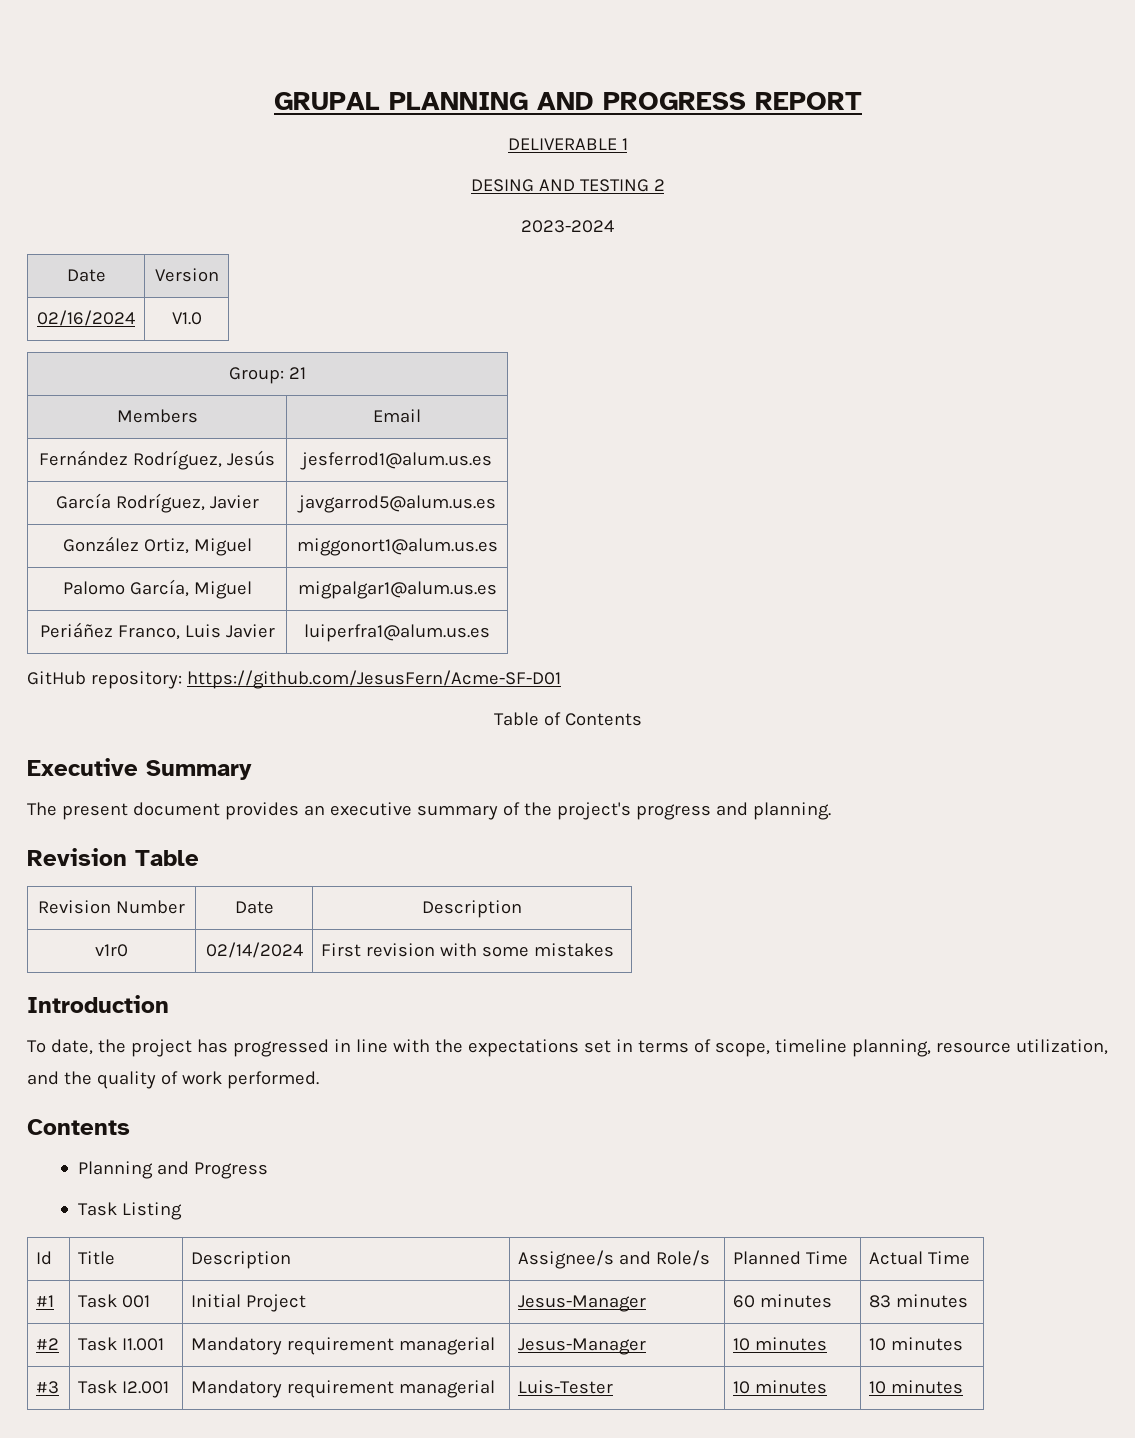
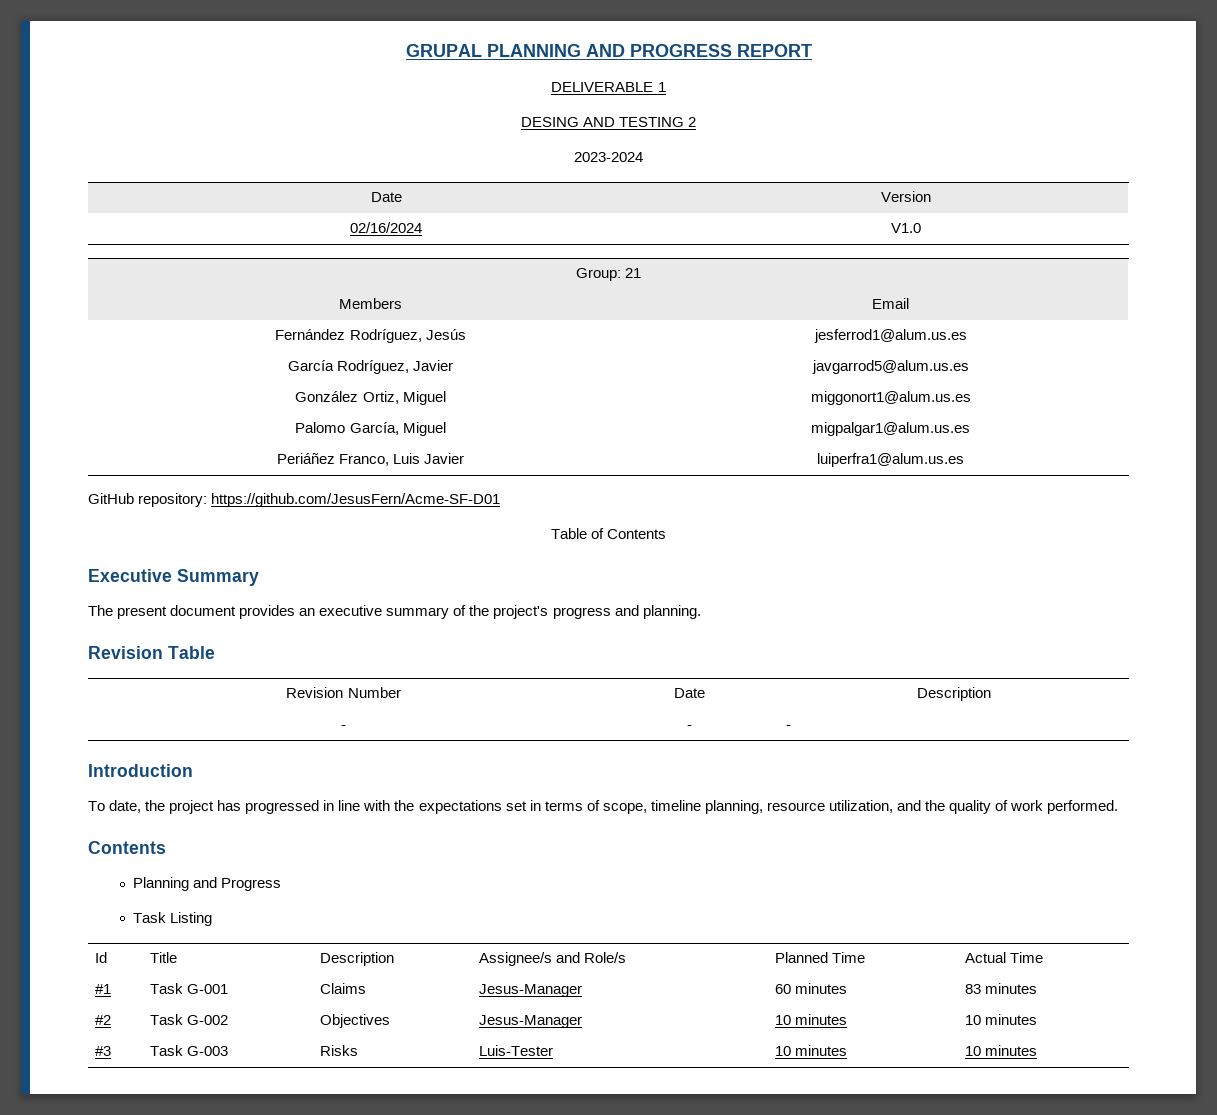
- v1r0 | 02/14/2024 | First revision with some mistakes
+ - | - | -
- #1 | Task 001 | Initial Project | Jesus-Manager | 60 minutes | 83 minutes
+ #1 | Task G-001 | Claims | Jesus-Manager | 60 minutes | 83 minutes
- #2 | Task I1.001 | Mandatory requirement managerial | Jesus-Manager | 10 minutes | 10 minutes
+ #2 | Task G-002 | Objectives | Jesus-Manager | 10 minutes | 10 minutes
- #3 | Task I2.001 | Mandatory requirement managerial | Luis-Tester | 10 minutes | 10 minutes
+ #3 | Task G-003 | Risks | Luis-Tester | 10 minutes | 10 minutes

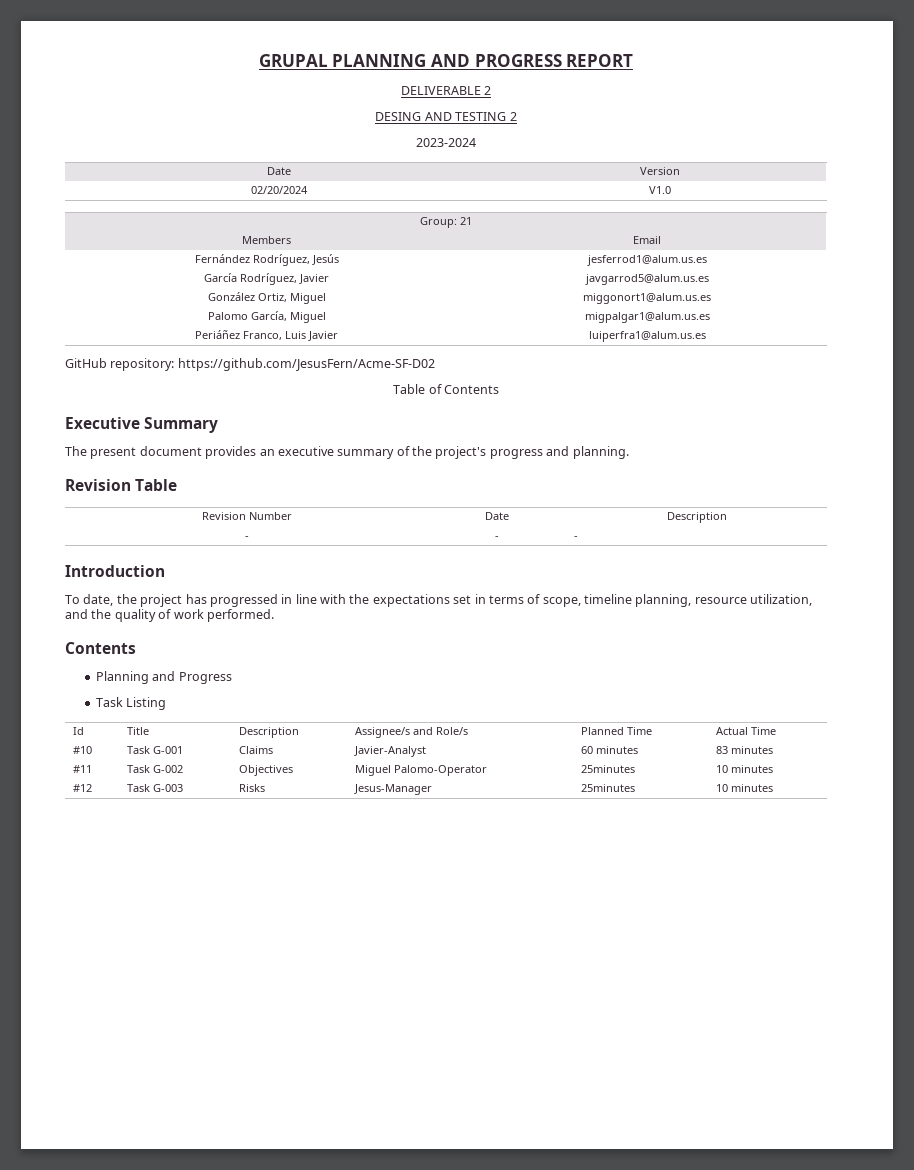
- DELIVERABLE 1
+ DELIVERABLE 2
- 02/16/2024 | V1.0
+ 02/20/2024 | V1.0
- GitHub repository: https://github.com/JesusFern/Acme-SF-D01
+ GitHub repository: https://github.com/JesusFern/Acme-SF-D02
- #1 | Task G-001 | Claims | Jesus-Manager | 60 minutes | 83 minutes
+ #10 | Task G-001 | Claims | Javier-Analyst | 60 minutes | 83 minutes
- #2 | Task G-002 | Objectives | Jesus-Manager | 10 minutes | 10 minutes
+ #11 | Task G-002 | Objectives | Miguel Palomo-Operator | 25minutes | 10 minutes
- #3 | Task G-003 | Risks | Luis-Tester | 10 minutes | 10 minutes
+ #12 | Task G-003 | Risks | Jesus-Manager | 25minutes | 10 minutes

